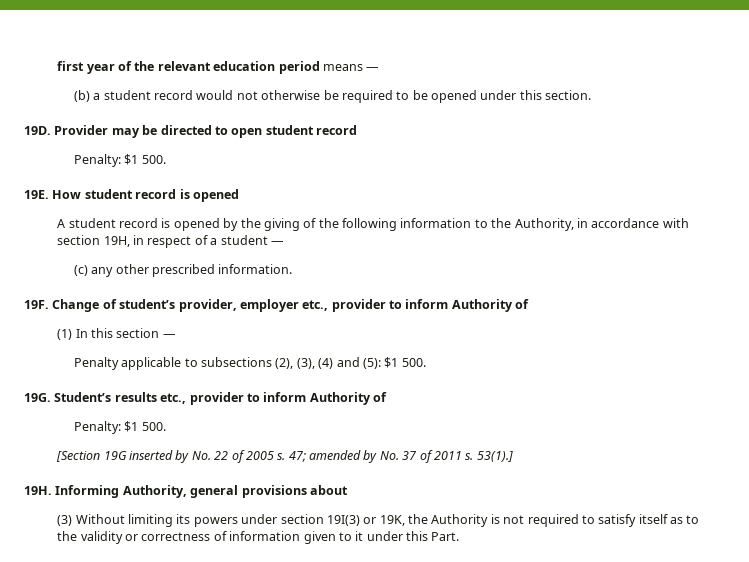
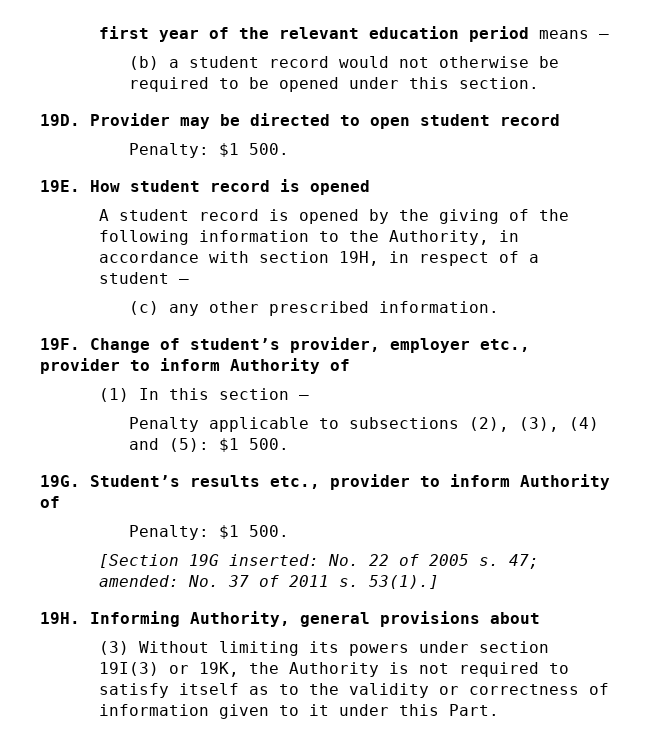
- [Section 19G inserted by No. 22 of 2005 s.
+ [Section 19G inserted: No. 22 of 2005 s.
- 47; amended by No. 37 of 2011 s.
+ 47; amended: No. 37 of 2011 s.

